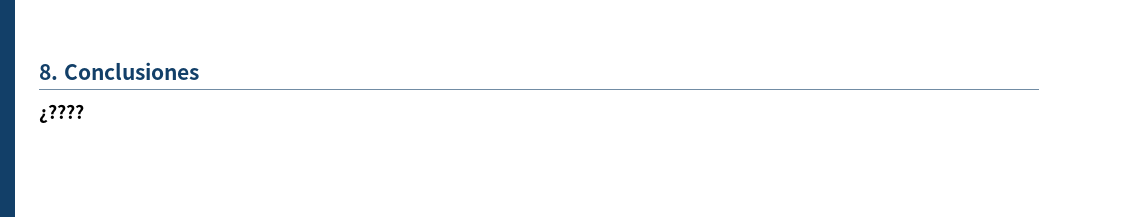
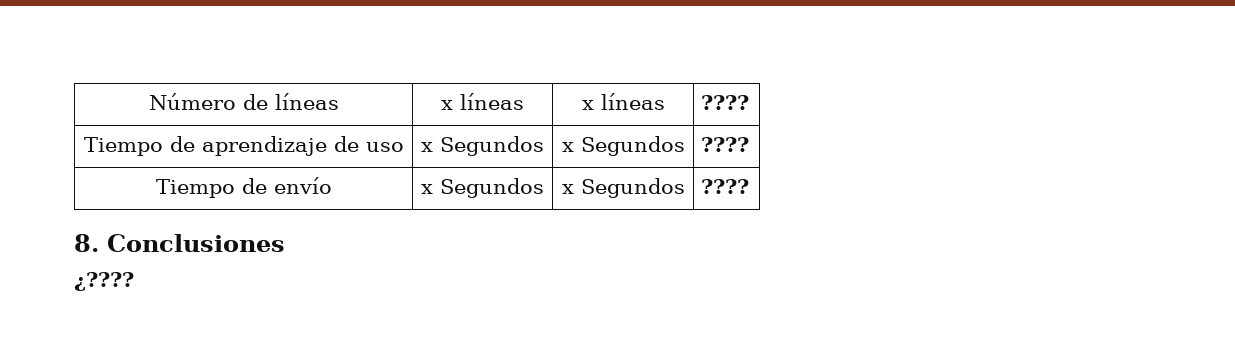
+ Número de líneas | x líneas | x líneas | ????
+ Tiempo de aprendizaje de uso | x Segundos | x Segundos | ????
+ Tiempo de envío | x Segundos | x Segundos | ????

